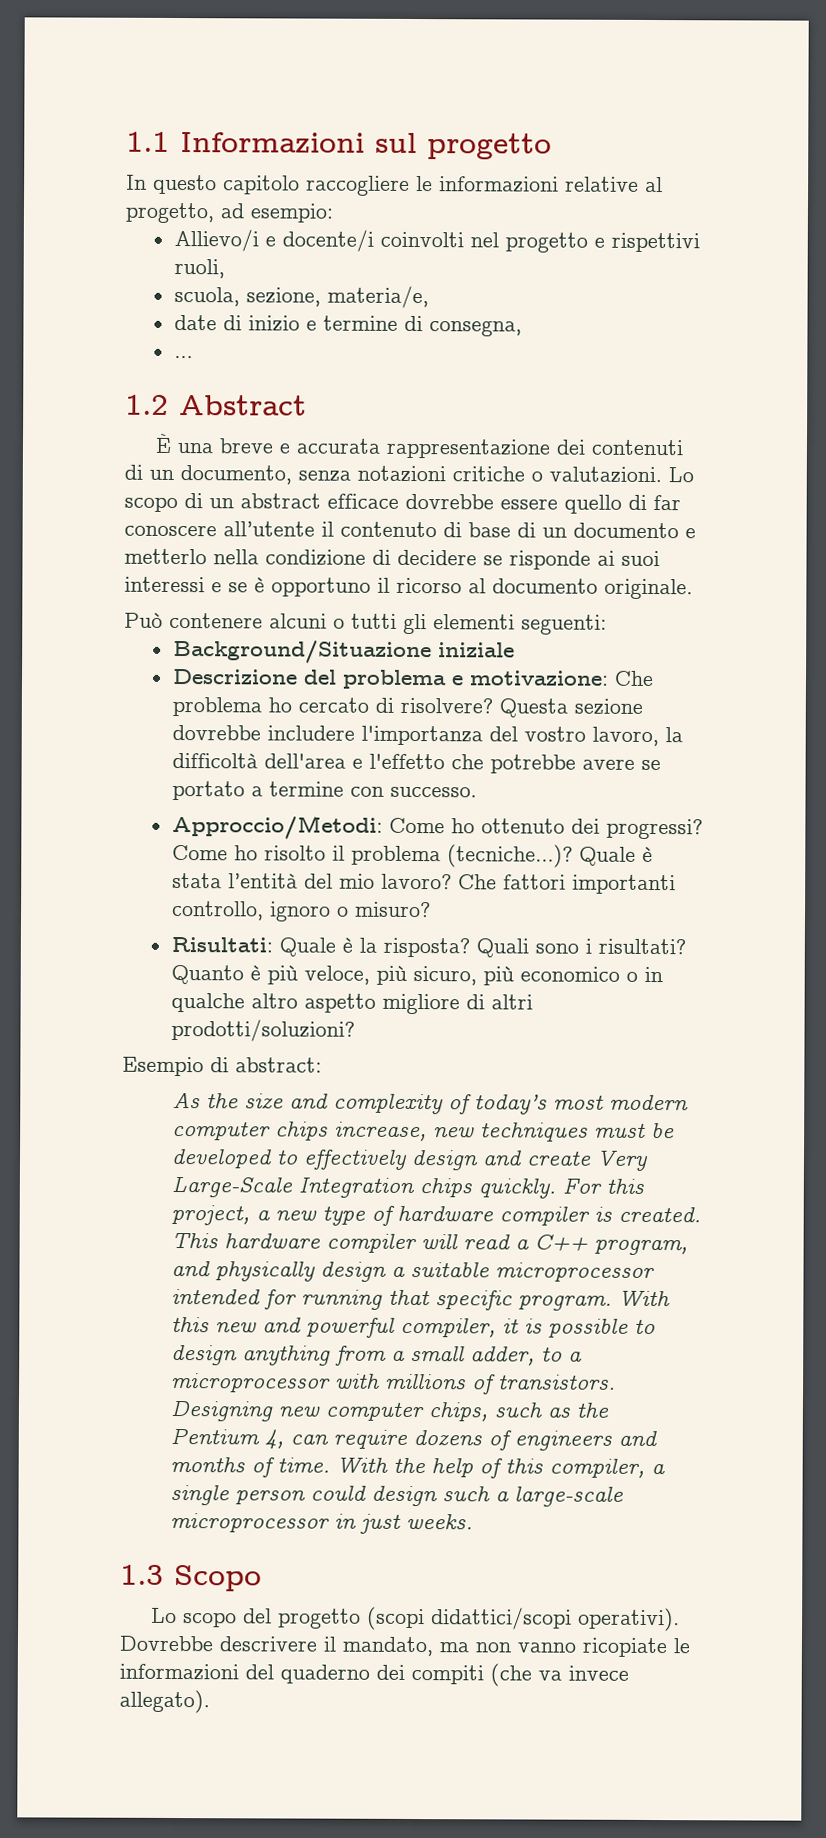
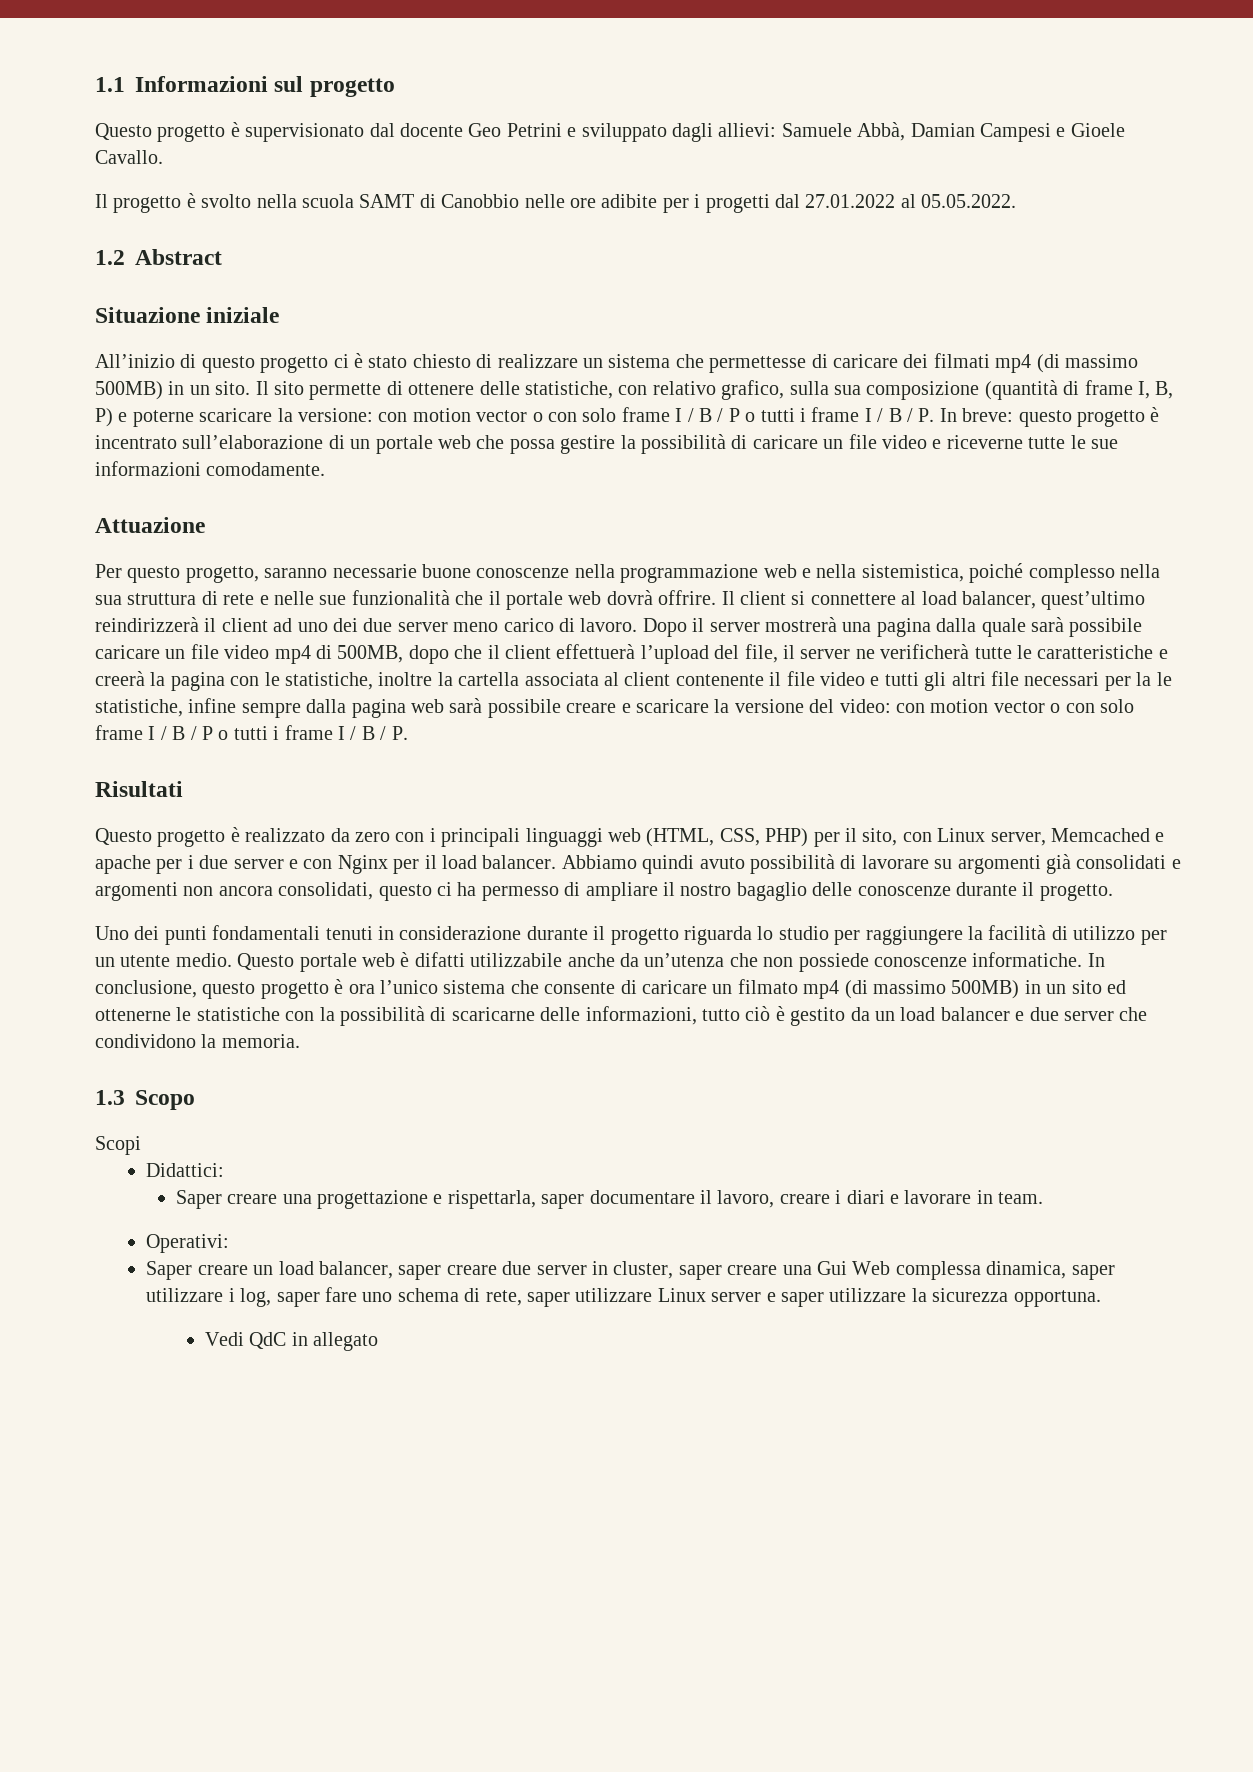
- In questo capitolo raccogliere le informazioni relative al progetto, ad esempio:
- Allievo/i e docente/i coinvolti nel progetto e rispettivi ruoli,
- scuola, sezione, materia/e,
- date di inizio e termine di consegna,
- …
+ Questo progetto è supervisionato dal docente Geo Petrini e sviluppato dagli allievi: Samuele Abbà, Damian Campesi e Gioele Cavallo.
+ Il progetto è svolto nella scuola SAMT di Canobbio nelle ore adibite per i progetti dal 27.01.2022 al 05.05.2022.
  1.2 Abstract
- È una breve e accurata rappresentazione dei contenuti di un documento, senza notazioni critiche o valutazioni. Lo scopo di un abstract efficace dovrebbe essere quello di far conoscere all’utente il contenuto di base di un documento e metterlo nella condizione di decidere se risponde ai suoi interessi e se è opportuno il ricorso al documento originale.
- Può contenere alcuni o tutti gli elementi seguenti:
- Background/Situazione iniziale
- Descrizione del problema e motivazione: Che problema ho cercato di risolvere? Questa sezione dovrebbe includere l'importanza del vostro lavoro, la difficoltà dell'area e l'effetto che potrebbe avere se portato a termine con successo.
- Approccio/Metodi: Come ho ottenuto dei progressi? Come ho risolto il problema (tecniche…)? Quale è stata l’entità del mio lavoro? Che fattori importanti controllo, ignoro o misuro?
- Risultati: Quale è la risposta? Quali sono i risultati? Quanto è più veloce, più sicuro, più economico o in qualche altro aspetto migliore di altri prodotti/soluzioni?
- Esempio di abstract:
- As the size and complexity of today’s most modern computer chips increase, new techniques must be developed to effectively design and create Very Large-Scale Integration chips quickly. For this project, a new type of hardware compiler is created. This hardware compiler will read a C++ program, and physically design a suitable microprocessor intended for running that specific program. With this new and powerful compiler, it is possible to design anything from a small adder, to a microprocessor with millions of transistors. Designing new computer chips, such as the Pentium 4, can require dozens of engineers and months of time. With the help of this compiler, a single person could design such a large-scale microprocessor in just weeks.
+ Situazione iniziale
+ All’inizio di questo progetto ci è stato chiesto di realizzare un sistema che permettesse di caricare dei filmati mp4 (di massimo 500MB) in un sito. Il sito permette di ottenere delle statistiche, con relativo grafico, sulla sua composizione (quantità di frame I, B, P) e poterne scaricare la versione: con motion vector o con solo frame I / B / P o tutti i frame I / B / P. In breve: questo progetto è incentrato sull’elaborazione di un portale web che possa gestire la possibilità di caricare un file video e riceverne tutte le sue informazioni comodamente.
+ Attuazione
+ Per questo progetto, saranno necessarie buone conoscenze nella programmazione web e nella sistemistica, poiché complesso nella sua struttura di rete e nelle sue funzionalità che il portale web dovrà offrire. Il client si connettere al load balancer, quest’ultimo reindirizzerà il client ad uno dei due server meno carico di lavoro. Dopo il server mostrerà una pagina dalla quale sarà possibile caricare un file video mp4 di 500MB, dopo che il client effettuerà l’upload del file, il server ne verificherà tutte le caratteristiche e creerà la pagina con le statistiche, inoltre la cartella associata al client contenente il file video e tutti gli altri file necessari per la le statistiche, infine sempre dalla pagina web sarà possibile creare e scaricare la versione del video: con motion vector o con solo frame I / B / P o tutti i frame I / B / P.
+ Risultati
+ Questo progetto è realizzato da zero con i principali linguaggi web (HTML, CSS, PHP) per il sito, con Linux server, Memcached e apache per i due server e con Nginx per il load balancer. Abbiamo quindi avuto possibilità di lavorare su argomenti già consolidati e argomenti non ancora consolidati, questo ci ha permesso di ampliare il nostro bagaglio delle conoscenze durante il progetto.
+ Uno dei punti fondamentali tenuti in considerazione durante il progetto riguarda lo studio per raggiungere la facilità di utilizzo per un utente medio. Questo portale web è difatti utilizzabile anche da un’utenza che non possiede conoscenze informatiche. In conclusione, questo progetto è ora l’unico sistema che consente di caricare un filmato mp4 (di massimo 500MB) in un sito ed ottenerne le statistiche con la possibilità di scaricarne delle informazioni, tutto ciò è gestito da un load balancer e due server che condividono la memoria.
  1.3 Scopo
- Lo scopo del progetto (scopi didattici/scopi operativi). Dovrebbe descrivere il mandato, ma non vanno ricopiate le informazioni del quaderno dei compiti (che va invece allegato).
+ Scopi
+ Didattici:
+ Saper creare una progettazione e rispettarla, saper documentare il lavoro, creare i diari e lavorare in team.
+ Operativi:
+ Saper creare un load balancer, saper creare due server in cluster, saper creare una Gui Web complessa dinamica, saper utilizzare i log, saper fare uno schema di rete, saper utilizzare Linux server e saper utilizzare la sicurezza opportuna.
+ Vedi QdC in allegato

